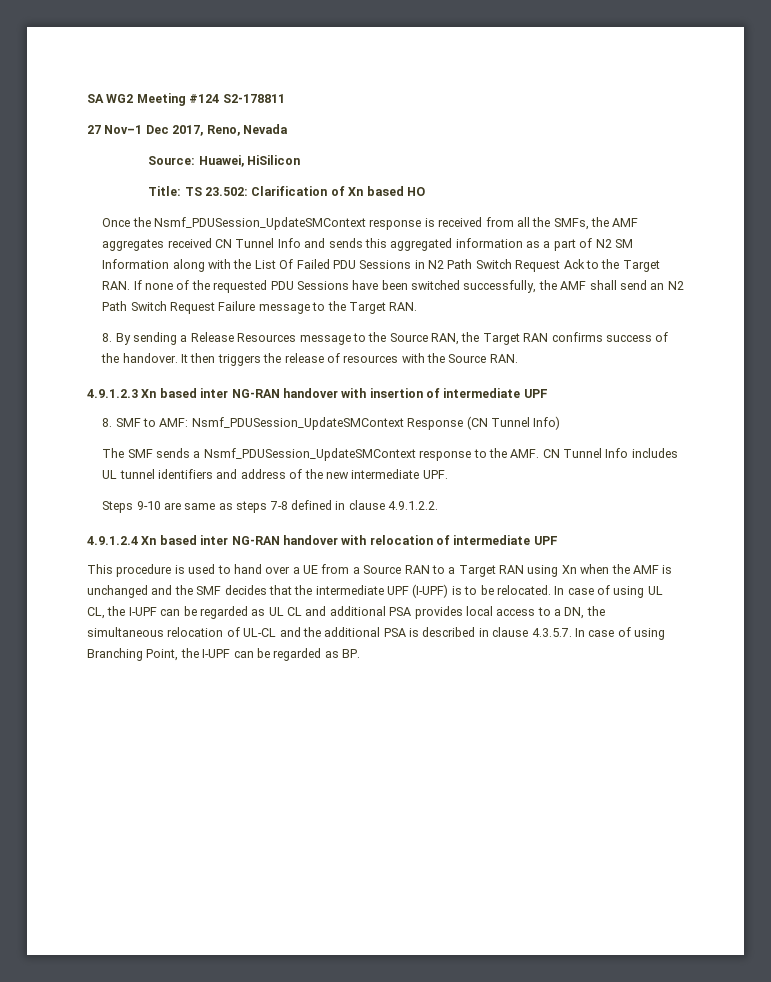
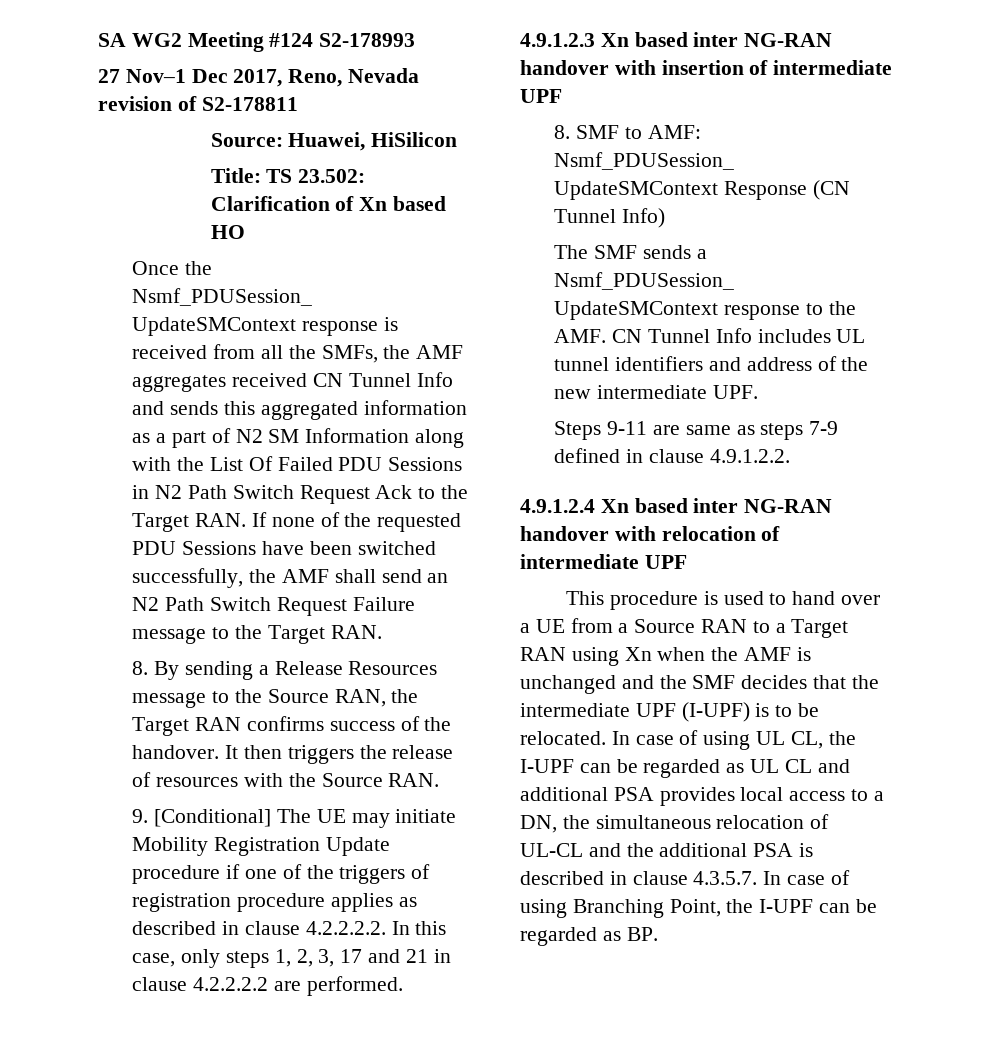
- SA WG2 Meeting #124 S2-178811
+ SA WG2 Meeting #124 S2-178993
- 27 Nov–1 Dec 2017, Reno, Nevada
+ 27 Nov–1 Dec 2017, Reno, Nevada revision of S2-178811
+ 9. [Conditional] The UE may initiate Mobility Registration Update procedure if one of the triggers of registration procedure applies as described in clause 4.2.2.2.2. In this case, only steps 1, 2, 3, 17 and 21 in clause 4.2.2.2.2 are performed.
- Steps 9-10 are same as steps 7-8 defined in clause 4.9.1.2.2.
+ Steps 9-11 are same as steps 7-9 defined in clause 4.9.1.2.2.

